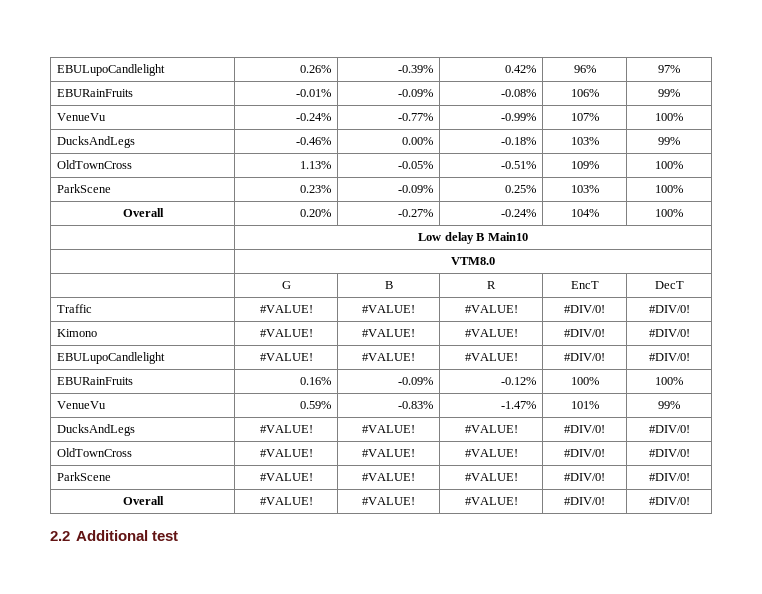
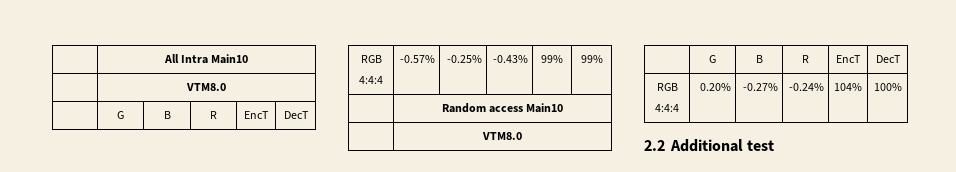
- EBULupoCandlelight | 0.26% | -0.39% | 0.42% | 96% | 97%
- EBURainFruits | -0.01% | -0.09% | -0.08% | 106% | 99%
- VenueVu | -0.24% | -0.77% | -0.99% | 107% | 100%
- DucksAndLegs | -0.46% | 0.00% | -0.18% | 103% | 99%
- OldTownCross | 1.13% | -0.05% | -0.51% | 109% | 100%
- ParkScene | 0.23% | -0.09% | 0.25% | 103% | 100%
- Overall | 0.20% | -0.27% | -0.24% | 104% | 100%
- | Low delay B Main10
+ | All Intra Main10
  | VTM8.0
  | G | B | R | EncT | DecT
- Traffic | #VALUE! | #VALUE! | #VALUE! | #DIV/0! | #DIV/0!
- Kimono | #VALUE! | #VALUE! | #VALUE! | #DIV/0! | #DIV/0!
- EBULupoCandlelight | #VALUE! | #VALUE! | #VALUE! | #DIV/0! | #DIV/0!
- EBURainFruits | 0.16% | -0.09% | -0.12% | 100% | 100%
- VenueVu | 0.59% | -0.83% | -1.47% | 101% | 99%
- DucksAndLegs | #VALUE! | #VALUE! | #VALUE! | #DIV/0! | #DIV/0!
- OldTownCross | #VALUE! | #VALUE! | #VALUE! | #DIV/0! | #DIV/0!
- ParkScene | #VALUE! | #VALUE! | #VALUE! | #DIV/0! | #DIV/0!
- Overall | #VALUE! | #VALUE! | #VALUE! | #DIV/0! | #DIV/0!
+ RGB 4:4:4 | -0.57% | -0.25% | -0.43% | 99% | 99%
+ | Random access Main10
+ | VTM8.0
+ | G | B | R | EncT | DecT
+ RGB 4:4:4 | 0.20% | -0.27% | -0.24% | 104% | 100%

